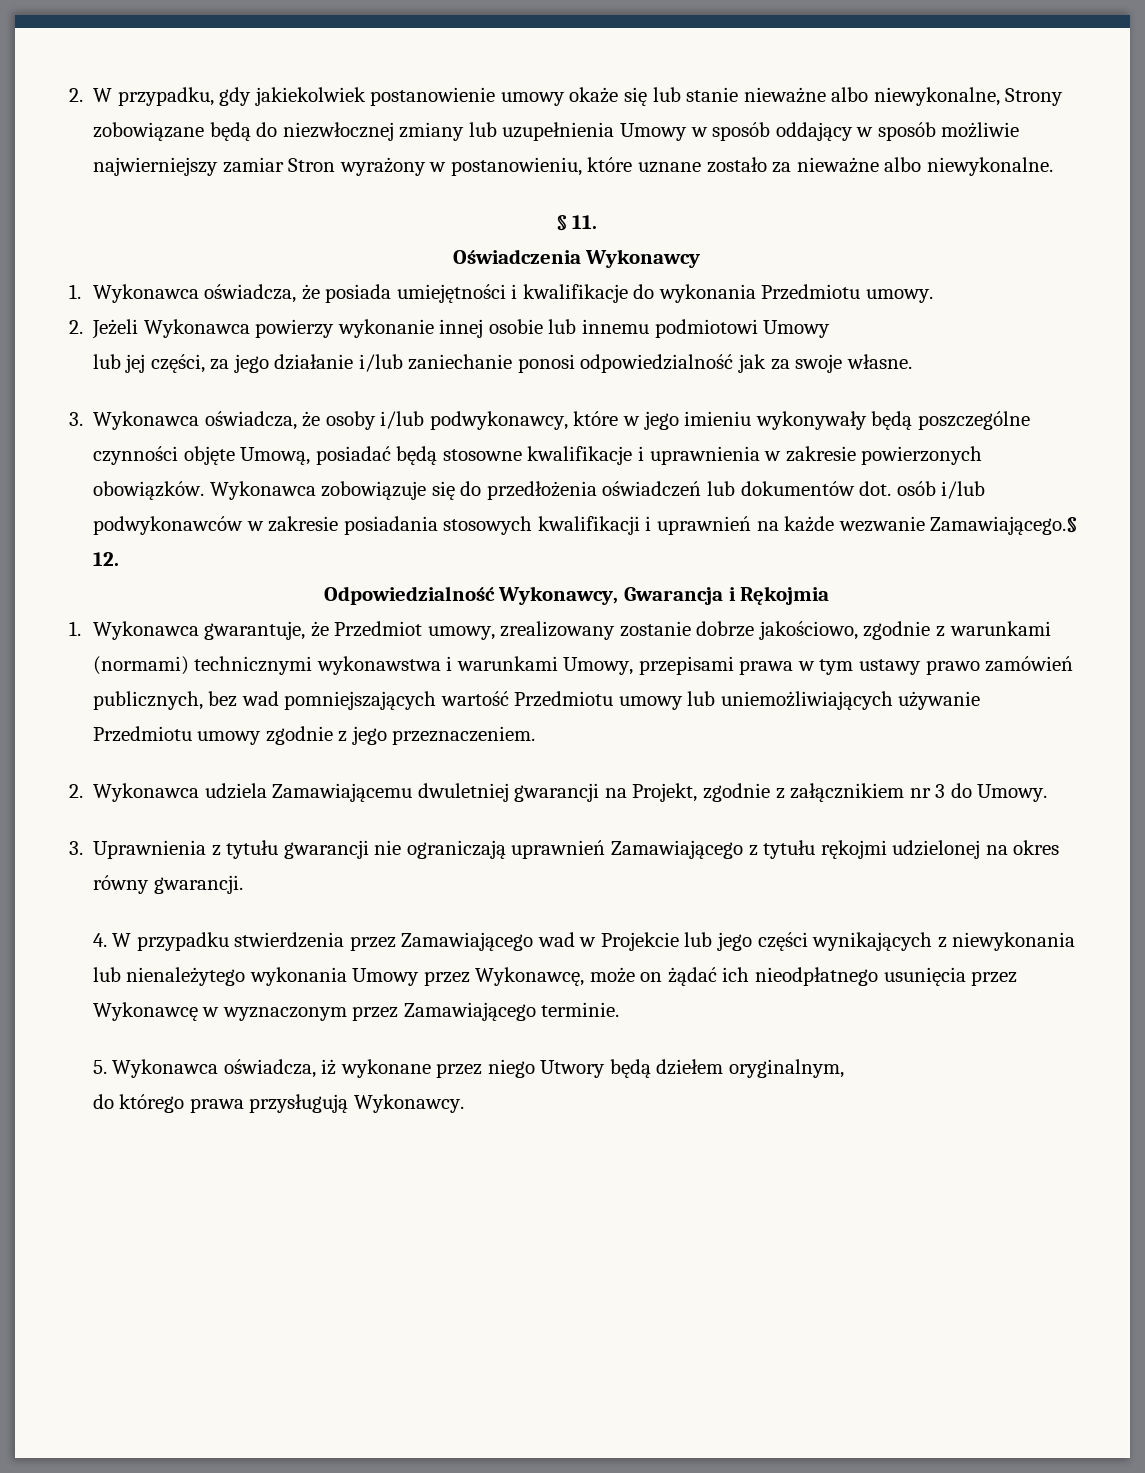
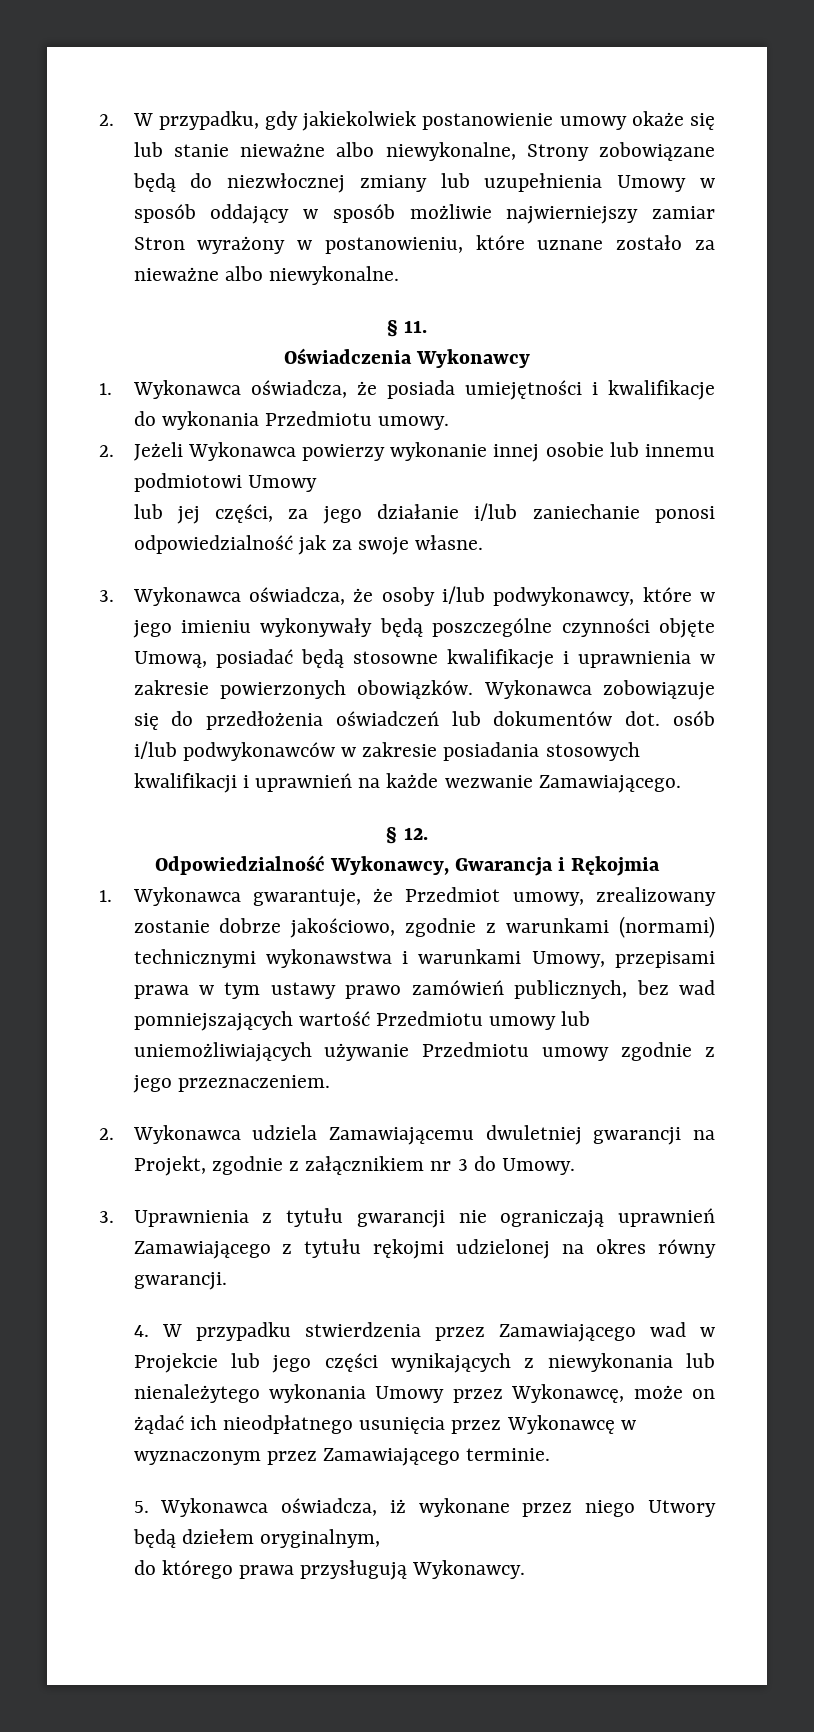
- Wykonawca zobowiązuje się do przedłożenia oświadczeń lub dokumentów dot. osób i/lub podwykonawców w zakresie posiadania stosowych kwalifikacji i uprawnień na każde wezwanie Zamawiającego.§ 12.
+ Wykonawca zobowiązuje się do przedłożenia oświadczeń lub dokumentów dot. osób i/lub podwykonawców w zakresie posiadania stosowych kwalifikacji i uprawnień na każde wezwanie Zamawiającego.
+ § 12.

